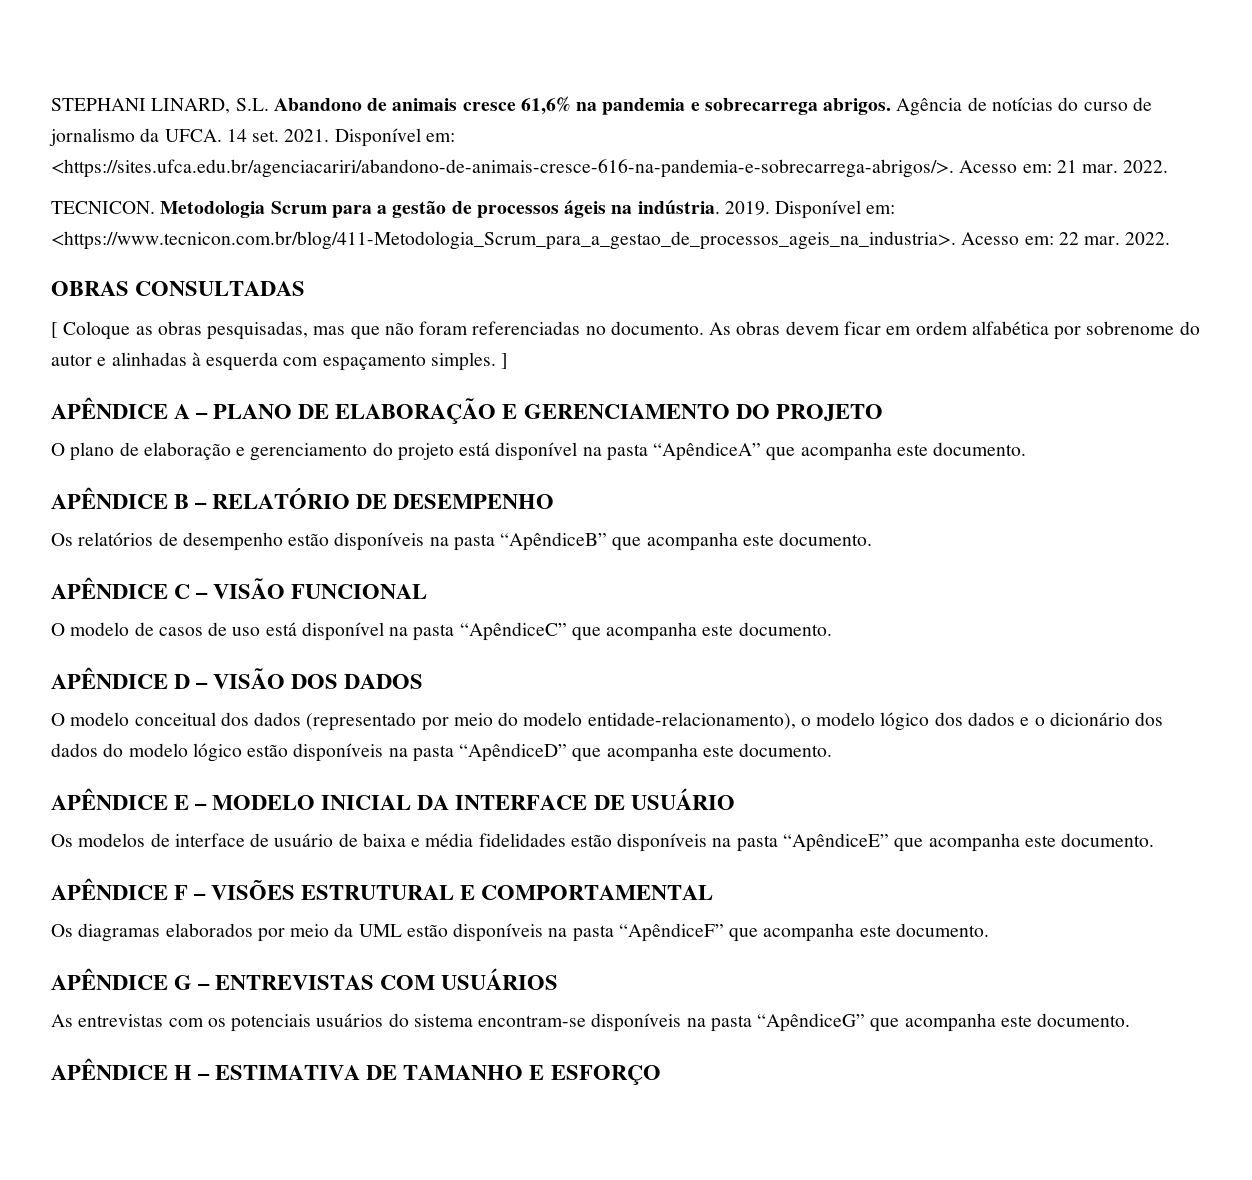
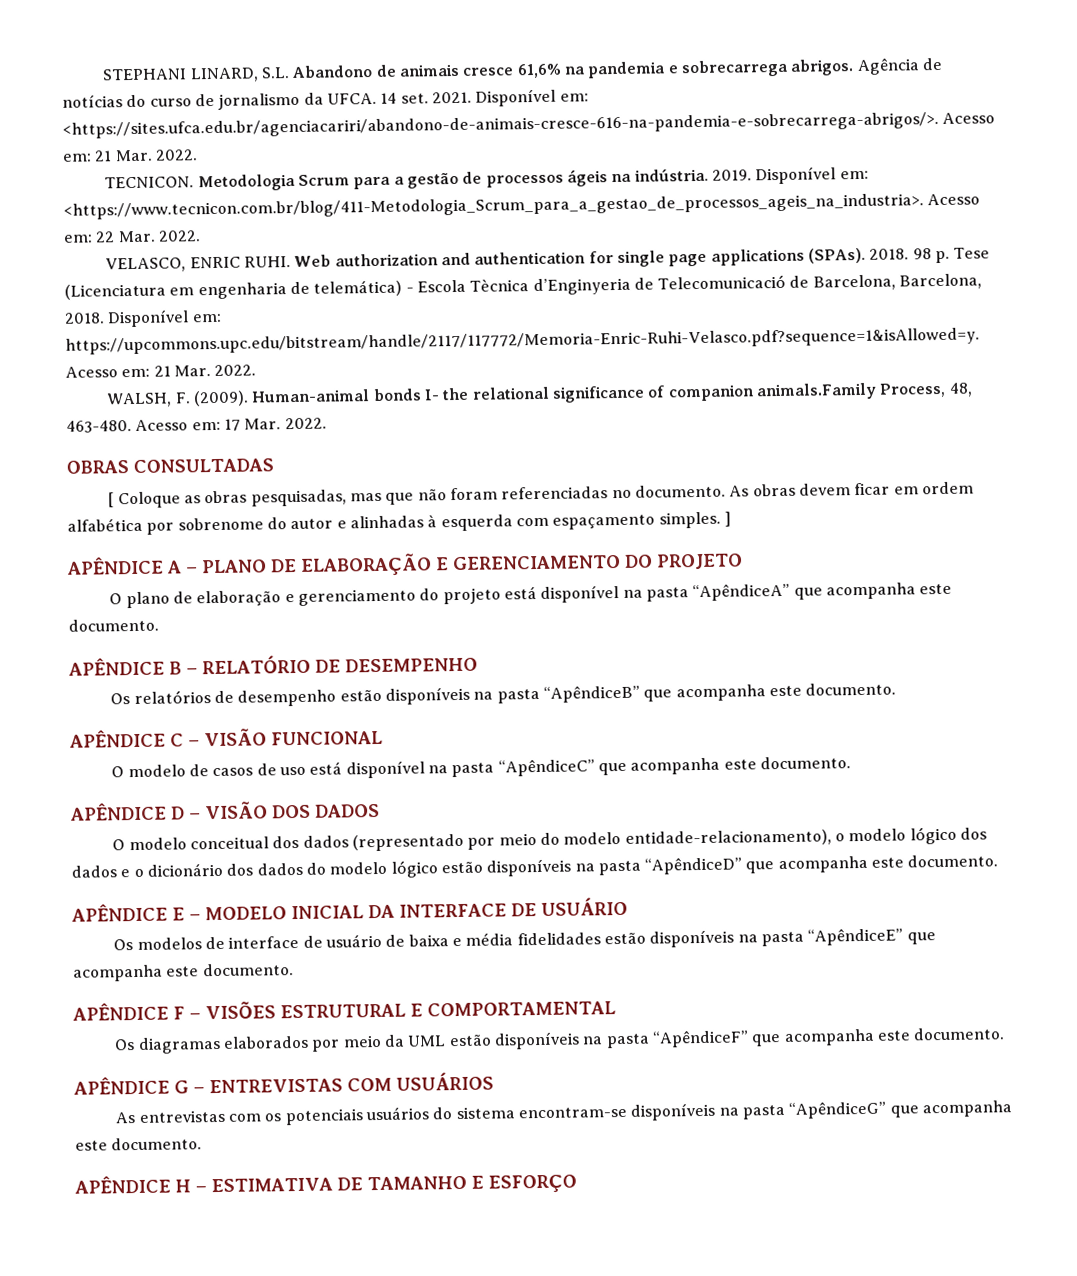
- Disponível em: <https://sites.ufca.edu.br/agenciacariri/abandono-de-animais-cresce-616-na-pandemia-e-sobrecarrega-abrigos/>. Acesso em: 21 mar. 2022.
+ Disponível em: <https://sites.ufca.edu.br/agenciacariri/abandono-de-animais-cresce-616-na-pandemia-e-sobrecarrega-abrigos/>. Acesso em: 21 Mar. 2022.
- Disponível em: <https://www.tecnicon.com.br/blog/411-Metodologia_Scrum_para_a_gestao_de_processos_ageis_na_industria>. Acesso em: 22 mar. 2022.
+ Disponível em: <https://www.tecnicon.com.br/blog/411-Metodologia_Scrum_para_a_gestao_de_processos_ageis_na_industria>. Acesso em: 22 Mar. 2022.
+ VELASCO, ENRIC RUHI. Web authorization and authentication for single page applications (SPAs). 2018. 98 p. Tese (Licenciatura em engenharia de telemática) - Escola Tècnica d’Enginyeria de Telecomunicació de Barcelona, Barcelona, 2018. Disponível em: https://upcommons.upc.edu/bitstream/handle/2117/117772/Memoria-Enric-Ruhi-Velasco.pdf?sequence=1&isAllowed=y. Acesso em: 21 Mar. 2022.
+ WALSH, F. (2009). Human-animal bonds I- the relational significance of companion animals.Family Process, 48, 463-480. Acesso em: 17 Mar. 2022.

